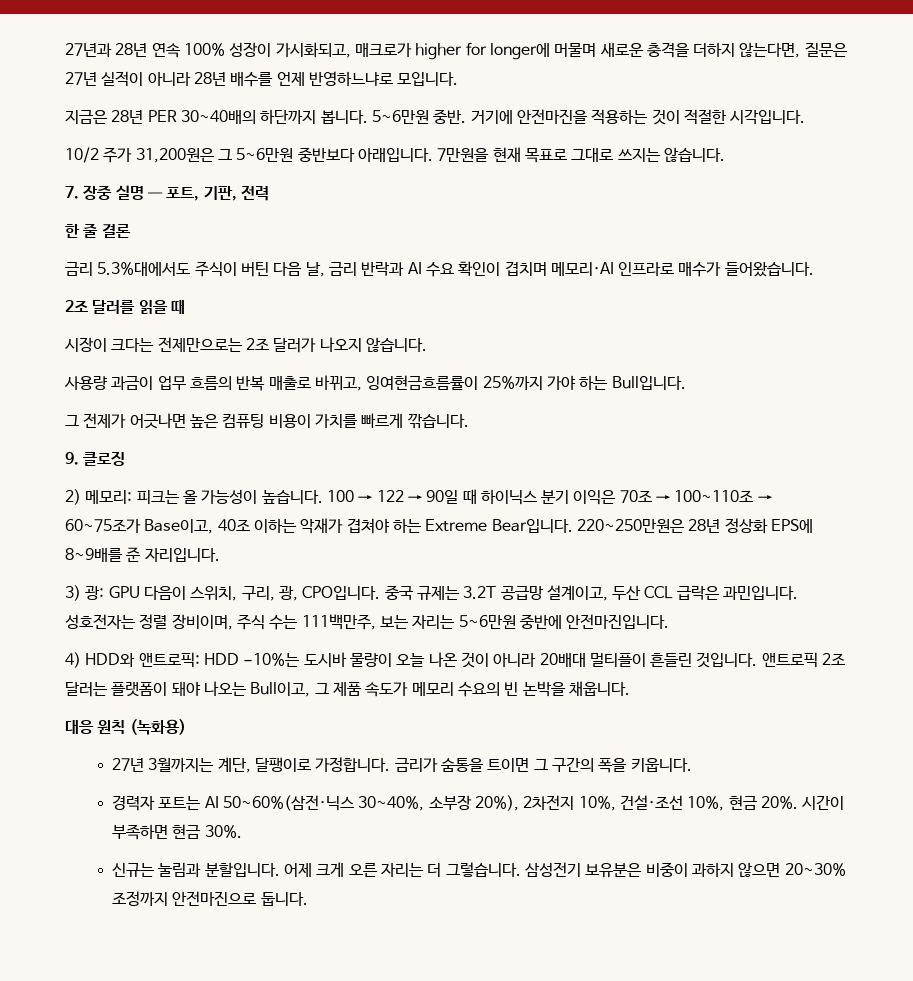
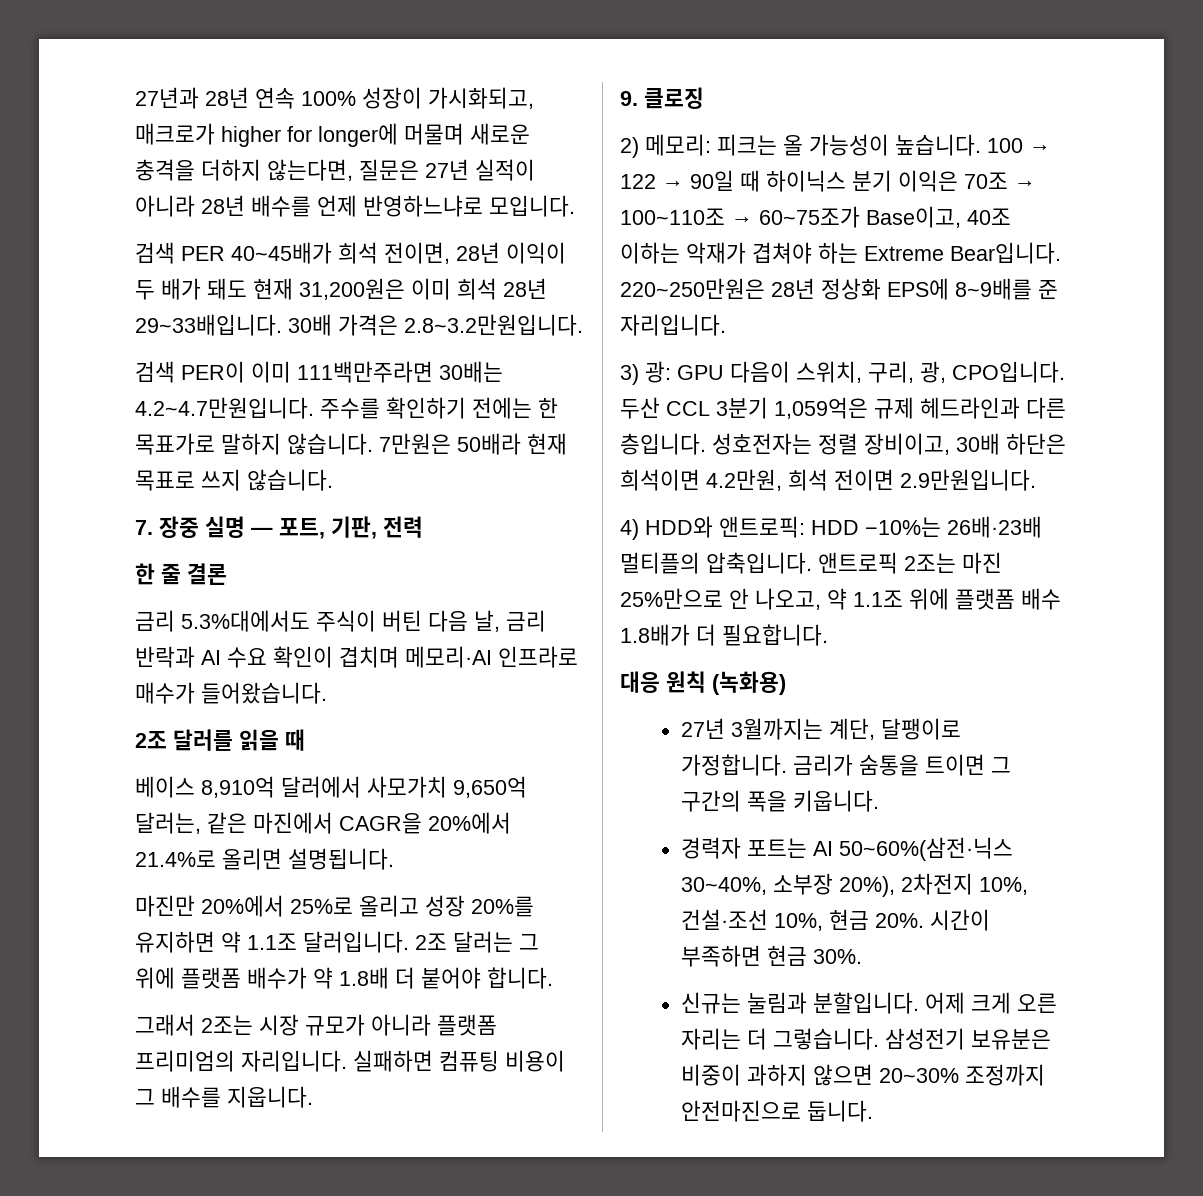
- 지금은 28년 PER 30~40배의 하단까지 봅니다. 5~6만원 중반. 거기에 안전마진을 적용하는 것이 적절한 시각입니다.
- 10/2 주가 31,200원은 그 5~6만원 중반보다 아래입니다. 7만원을 현재 목표로 그대로 쓰지는 않습니다.
+ 검색 PER 40~45배가 희석 전이면, 28년 이익이 두 배가 돼도 현재 31,200원은 이미 희석 28년 29~33배입니다. 30배 가격은 2.8~3.2만원입니다.
+ 검색 PER이 이미 111백만주라면 30배는 4.2~4.7만원입니다. 주수를 확인하기 전에는 한 목표가로 말하지 않습니다. 7만원은 50배라 현재 목표로 쓰지 않습니다.
- 시장이 크다는 전제만으로는 2조 달러가 나오지 않습니다.
- 사용량 과금이 업무 흐름의 반복 매출로 바뀌고, 잉여현금흐름률이 25%까지 가야 하는 Bull입니다.
- 그 전제가 어긋나면 높은 컴퓨팅 비용이 가치를 빠르게 깎습니다.
+ 베이스 8,910억 달러에서 사모가치 9,650억 달러는, 같은 마진에서 CAGR을 20%에서 21.4%로 올리면 설명됩니다.
+ 마진만 20%에서 25%로 올리고 성장 20%를 유지하면 약 1.1조 달러입니다. 2조 달러는 그 위에 플랫폼 배수가 약 1.8배 더 붙어야 합니다.
+ 그래서 2조는 시장 규모가 아니라 플랫폼 프리미엄의 자리입니다. 실패하면 컴퓨팅 비용이 그 배수를 지웁니다.
- 중국 규제는 3.2T 공급망 설계이고, 두산 CCL 급락은 과민입니다. 성호전자는 정렬 장비이며, 주식 수는 111백만주, 보는 자리는 5~6만원 중반에 안전마진입니다.
+ 두산 CCL 3분기 1,059억은 규제 헤드라인과 다른 층입니다. 성호전자는 정렬 장비이고, 30배 하단은 희석이면 4.2만원, 희석 전이면 2.9만원입니다.
- 4) HDD와 앤트로픽: HDD −10%는 도시바 물량이 오늘 나온 것이 아니라 20배대 멀티플이 흔들린 것입니다. 앤트로픽 2조 달러는 플랫폼이 돼야 나오는 Bull이고, 그 제품 속도가 메모리 수요의 빈 논박을 채웁니다.
+ 4) HDD와 앤트로픽: HDD −10%는 26배·23배 멀티플의 압축입니다. 앤트로픽 2조는 마진 25%만으로 안 나오고, 약 1.1조 위에 플랫폼 배수 1.8배가 더 필요합니다.

